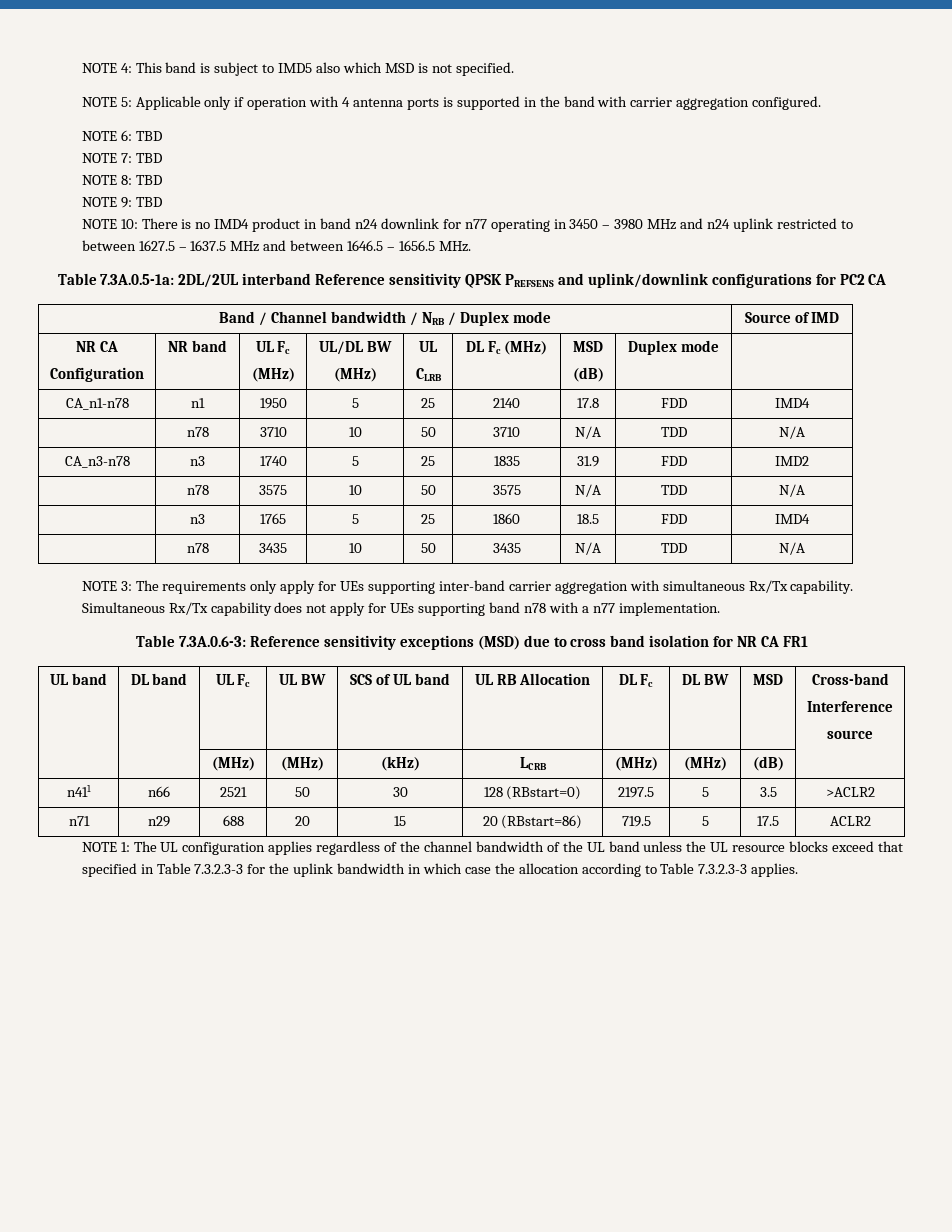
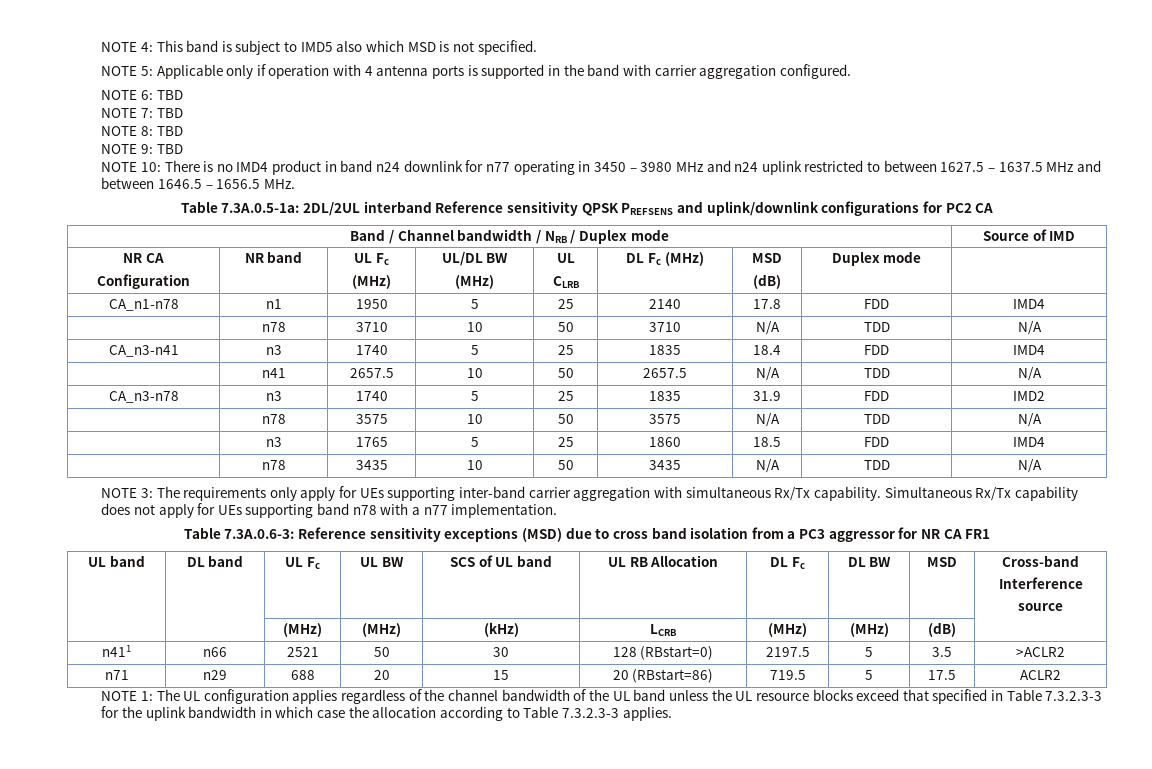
+ CA_n3-n41 | n3 | 1740 | 5 | 25 | 1835 | 18.4 | FDD | IMD4
+ | n41 | 2657.5 | 10 | 50 | 2657.5 | N/A | TDD | N/A
- Table 7.3A.0.6-3: Reference sensitivity exceptions (MSD) due to cross band isolation for NR CA FR1
+ Table 7.3A.0.6-3: Reference sensitivity exceptions (MSD) due to cross band isolation from a PC3 aggressor for NR CA FR1

